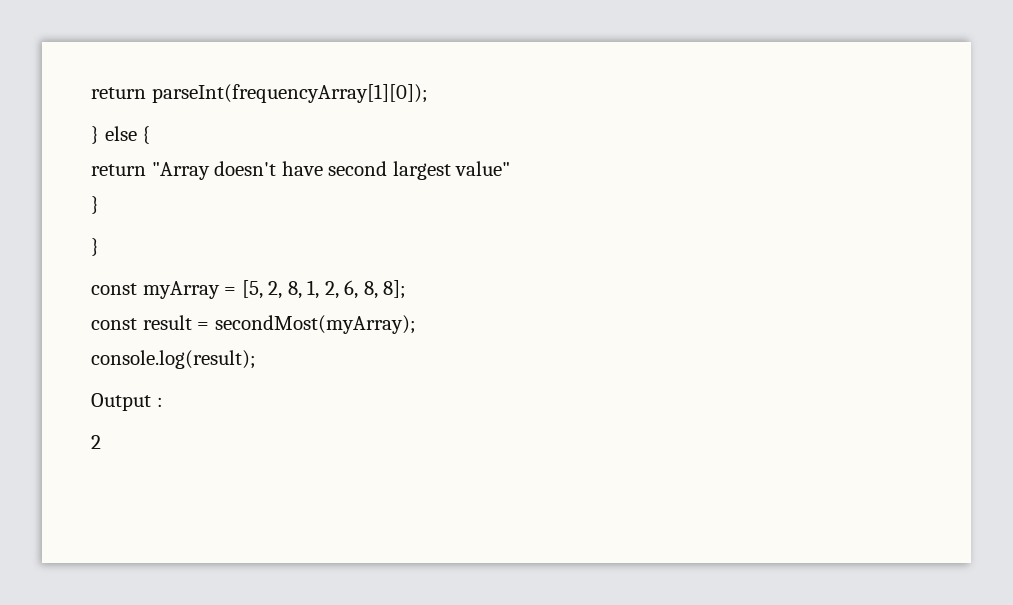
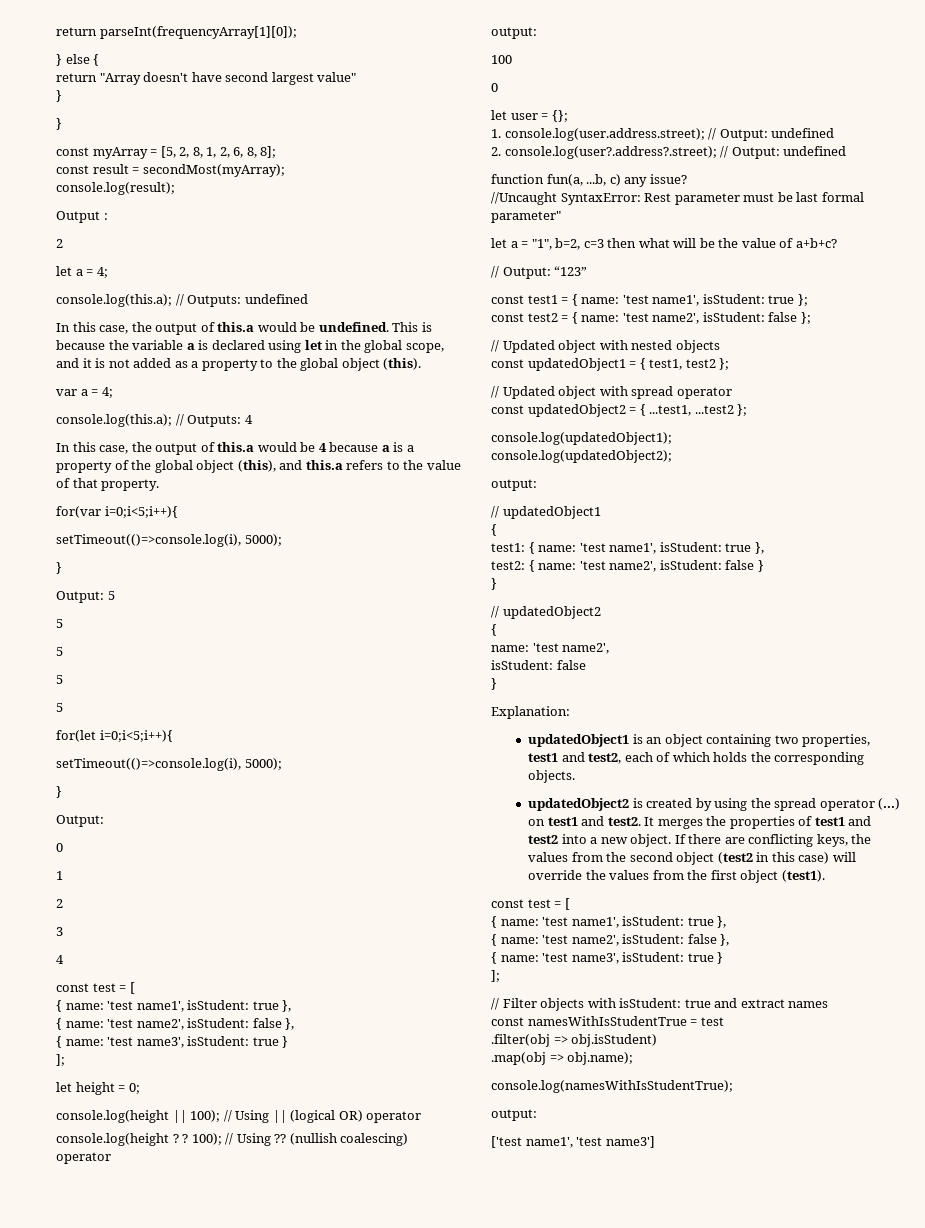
+ let a = 4;
+ console.log(this.a); // Outputs: undefined
+ In this case, the output of this.a would be undefined. This is because the variable a is declared using let in the global scope, and it is not added as a property to the global object (this).
+ var a = 4;
+ console.log(this.a); // Outputs: 4
+ In this case, the output of this.a would be 4 because a is a property of the global object (this), and this.a refers to the value of that property.
+ for(var i=0;i<5;i++){
+ setTimeout(()=>console.log(i), 5000);
+ }
+ Output: 5
+ 5
+ 5
+ 5
+ 5
+ for(let i=0;i<5;i++){
+ setTimeout(()=>console.log(i), 5000);
+ }
+ Output:
+ 0
+ 1
+ 2
+ 3
+ 4
+ const test = [
+ { name: 'test name1', isStudent: true },
+ { name: 'test name2', isStudent: false },
+ { name: 'test name3', isStudent: true }
+ ];
+ let height = 0;
+ console.log(height || 100); // Using || (logical OR) operator
+ console.log(height ? ? 100); // Using ?? (nullish coalescing) operator
+ output:
+ 100
+ 0
+ let user = {};
+ 1. console.log(user.address.street); // Output: undefined
+ 2. console.log(user?.address?.street); // Output: undefined
+ function fun(a, ...b, c) any issue?
+ //Uncaught SyntaxError: Rest parameter must be last formal parameter"
+ let a = "1", b=2, c=3 then what will be the value of a+b+c?
+ // Output: “123”
+ const test1 = { name: 'test name1', isStudent: true };
+ const test2 = { name: 'test name2', isStudent: false };
+ // Updated object with nested objects
+ const updatedObject1 = { test1, test2 };
+ // Updated object with spread operator
+ const updatedObject2 = { ...test1, ...test2 };
+ console.log(updatedObject1);
+ console.log(updatedObject2);
+ output:
+ // updatedObject1
+ {
+ test1: { name: 'test name1', isStudent: true },
+ test2: { name: 'test name2', isStudent: false }
+ }
+ // updatedObject2
+ {
+ name: 'test name2',
+ isStudent: false
+ }
+ Explanation:
+ updatedObject1 is an object containing two properties, test1 and test2, each of which holds the corresponding objects.
+ updatedObject2 is created by using the spread operator (...) on test1 and test2. It merges the properties of test1 and test2 into a new object. If there are conflicting keys, the values from the second object (test2 in this case) will override the values from the first object (test1).
+ const test = [
+ { name: 'test name1', isStudent: true },
+ { name: 'test name2', isStudent: false },
+ { name: 'test name3', isStudent: true }
+ ];
+ // Filter objects with isStudent: true and extract names
+ const namesWithIsStudentTrue = test
+ .filter(obj => obj.isStudent)
+ .map(obj => obj.name);
+ console.log(namesWithIsStudentTrue);
+ output:
+ ['test name1', 'test name3']

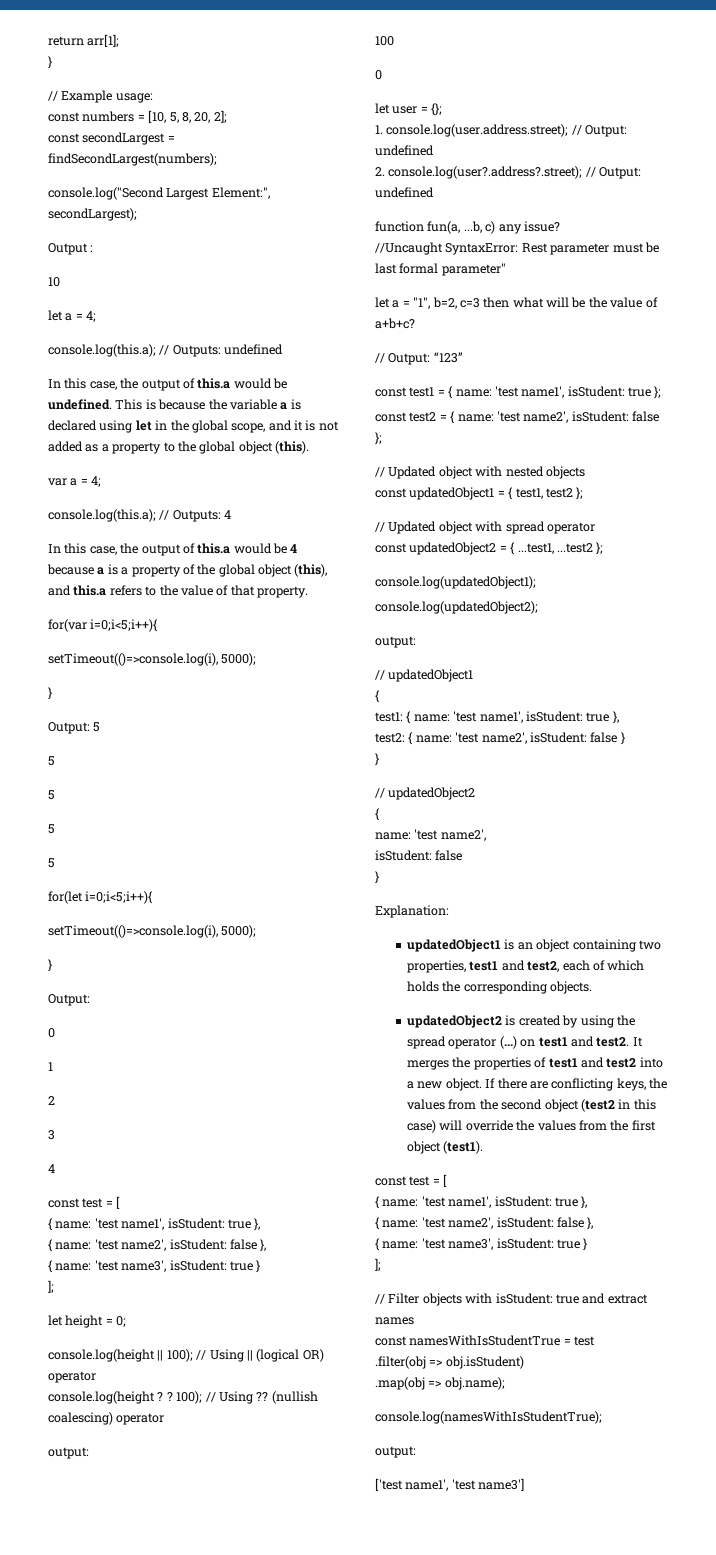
- return parseInt(frequencyArray[1][0]);
- } else {
- return "Array doesn't have second largest value"
+ return arr[1];
  }
- }
- const myArray = [5, 2, 8, 1, 2, 6, 8, 8];
- const result = secondMost(myArray);
- console.log(result);
+ // Example usage:
+ const numbers = [10, 5, 8, 20, 2];
+ const secondLargest = findSecondLargest(numbers);
+ console.log("Second Largest Element:", secondLargest);
  Output :
- 2
+ 10

